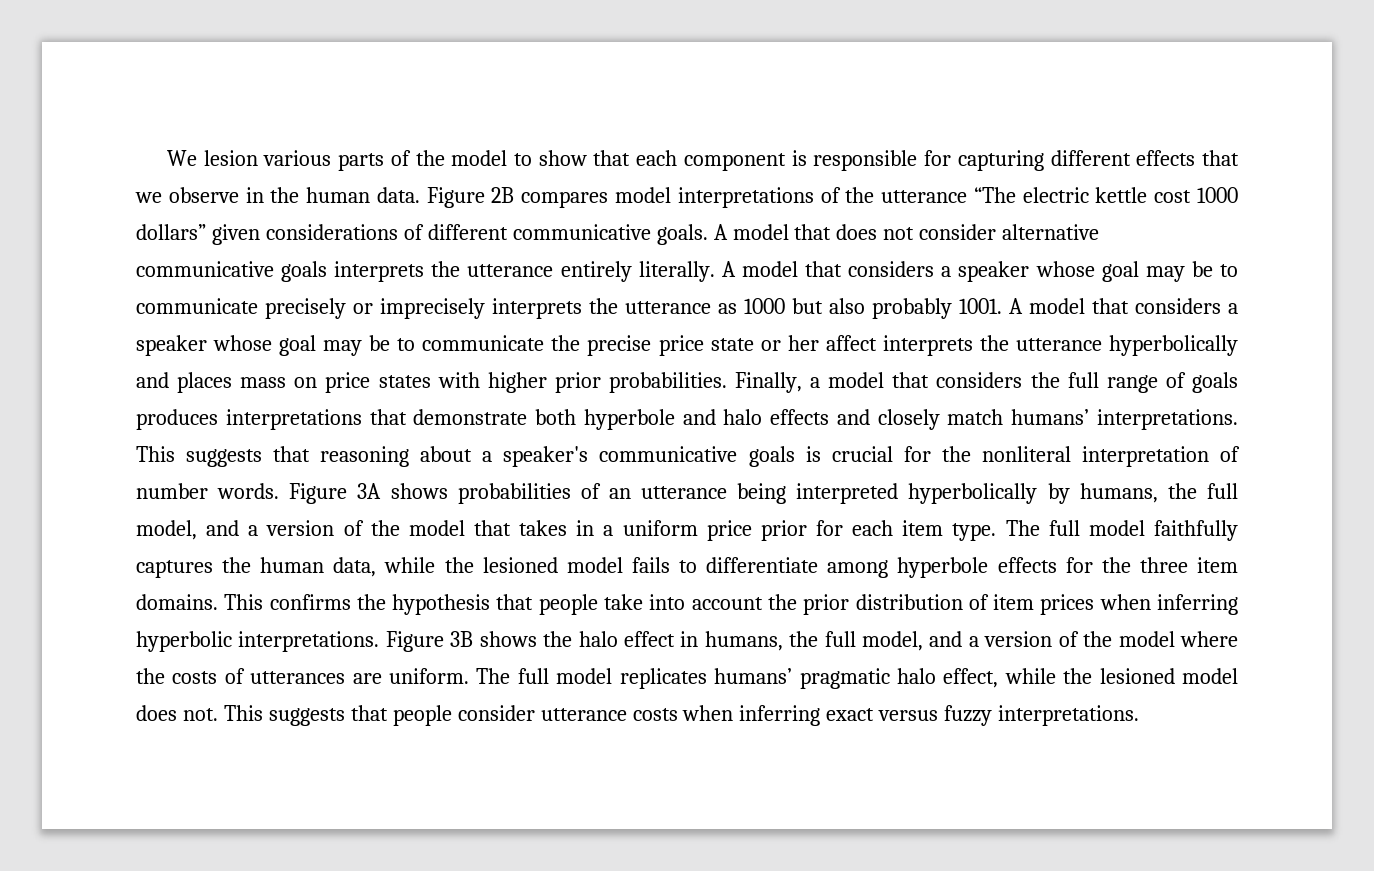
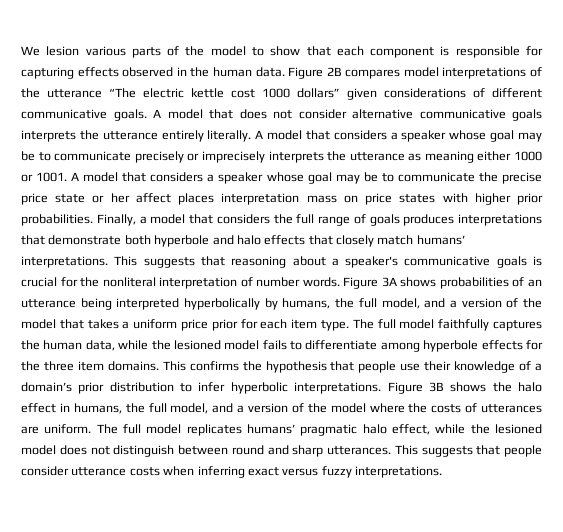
- We lesion various parts of the model to show that each component is responsible for capturing different effects that we observe in the human data.
+ We lesion various parts of the model to show that each component is responsible for capturing effects observed in the human data.
- A model that considers a speaker whose goal may be to communicate precisely or imprecisely interprets the utterance as 1000 but also probably 1001.
+ A model that considers a speaker whose goal may be to communicate precisely or imprecisely interprets the utterance as meaning either 1000 or 1001.
- A model that considers a speaker whose goal may be to communicate the precise price state or her affect interprets the utterance hyperbolically and places mass on price states with higher prior probabilities.
+ A model that considers a speaker whose goal may be to communicate the precise price state or her affect places interpretation mass on price states with higher prior probabilities.
- Finally, a model that considers the full range of goals produces interpretations that demonstrate both hyperbole and halo effects and closely match humans’ interpretations.
+ Finally, a model that considers the full range of goals produces interpretations that demonstrate both hyperbole and halo effects that closely match humans’ interpretations.
- Figure 3A shows probabilities of an utterance being interpreted hyperbolically by humans, the full model, and a version of the model that takes in a uniform price prior for each item type.
+ Figure 3A shows probabilities of an utterance being interpreted hyperbolically by humans, the full model, and a version of the model that takes a uniform price prior for each item type.
- This confirms the hypothesis that people take into account the prior distribution of item prices when inferring hyperbolic interpretations.
+ This confirms the hypothesis that people use their knowledge of a domain’s prior distribution to infer hyperbolic interpretations.
- The full model replicates humans’ pragmatic halo effect, while the lesioned model does not.
+ The full model replicates humans’ pragmatic halo effect, while the lesioned model does not distinguish between round and sharp utterances.

